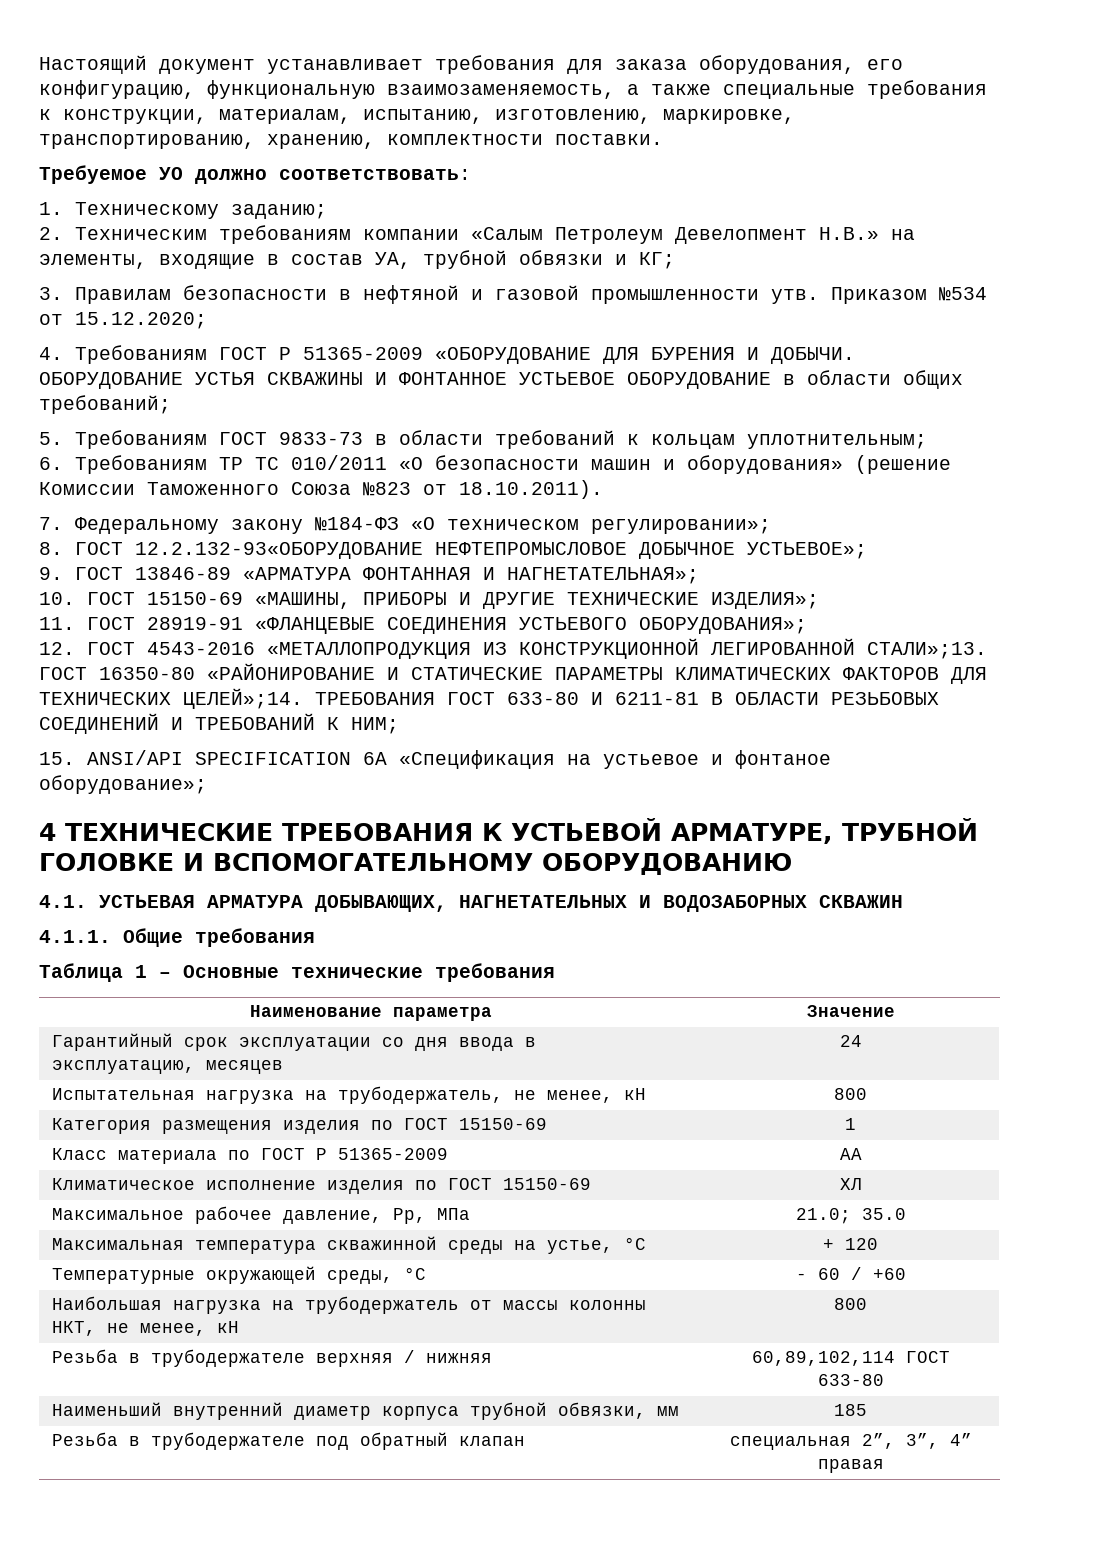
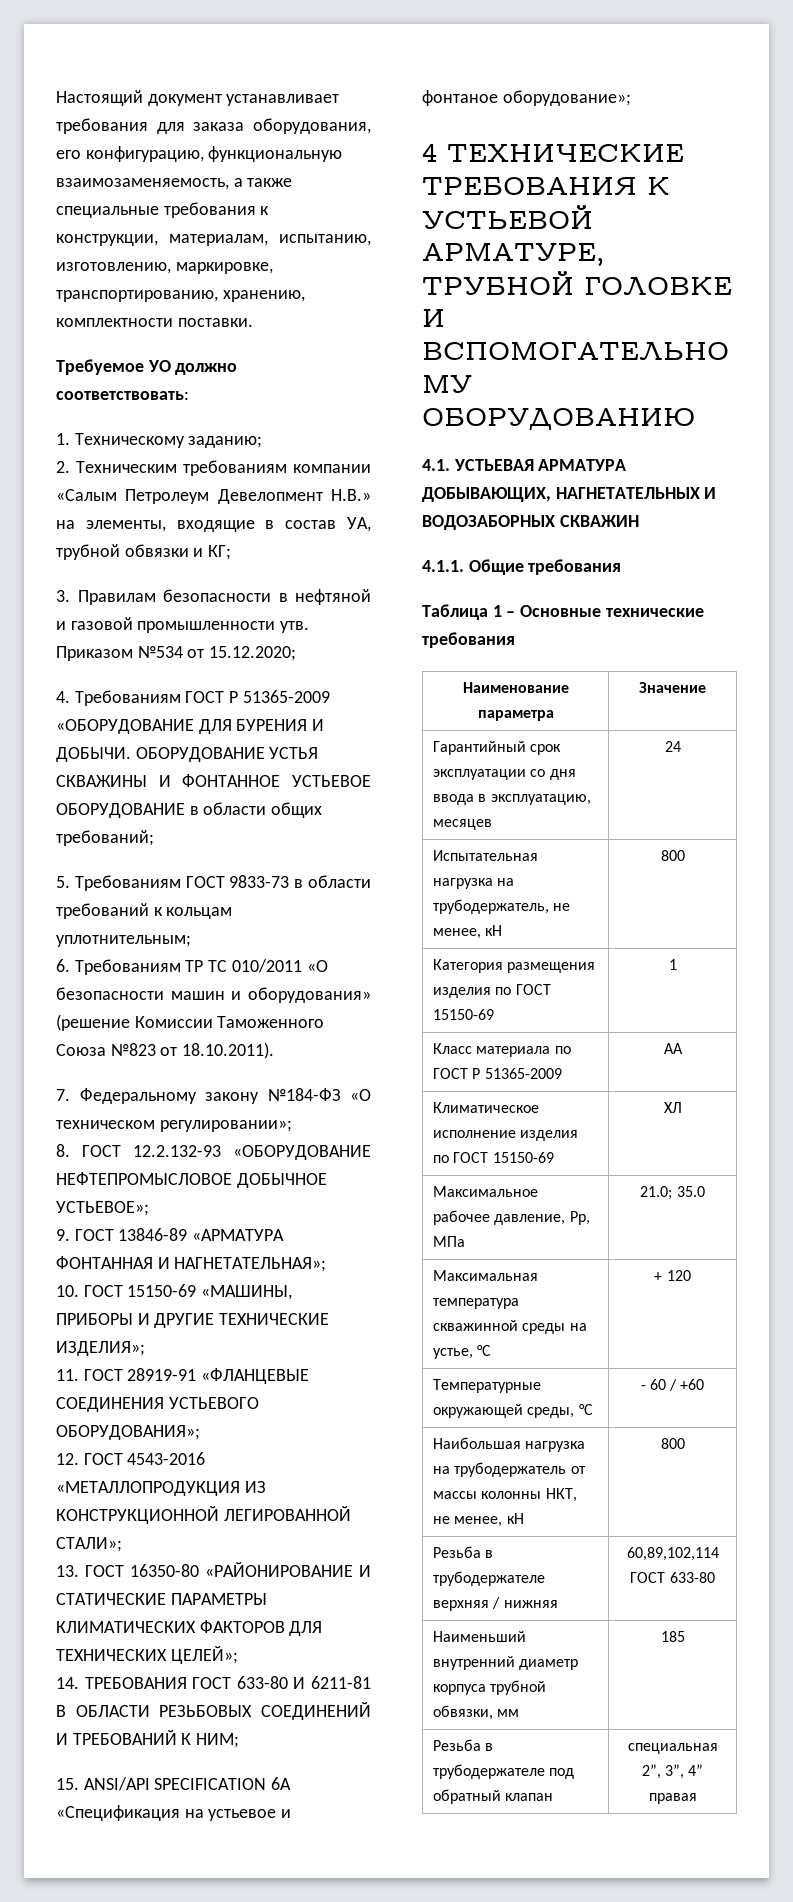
- 8. ГОСТ 12.2.132-93«ОБОРУДОВАНИЕ НЕФТЕПРОМЫСЛОВОЕ ДОБЫЧНОЕ УСТЬЕВОЕ»;
+ 8. ГОСТ 12.2.132-93 «ОБОРУДОВАНИЕ НЕФТЕПРОМЫСЛОВОЕ ДОБЫЧНОЕ УСТЬЕВОЕ»;
- 12. ГОСТ 4543-2016 «МЕТАЛЛОПРОДУКЦИЯ ИЗ КОНСТРУКЦИОННОЙ ЛЕГИРОВАННОЙ СТАЛИ»;13. ГОСТ 16350-80 «РАЙОНИРОВАНИЕ И СТАТИЧЕСКИЕ ПАРАМЕТРЫ КЛИМАТИЧЕСКИХ ФАКТОРОВ ДЛЯ ТЕХНИЧЕСКИХ ЦЕЛЕЙ»;14. ТРЕБОВАНИЯ ГОСТ 633-80 И 6211-81 В ОБЛАСТИ РЕЗЬБОВЫХ СОЕДИНЕНИЙ И ТРЕБОВАНИЙ К НИМ;
+ 12. ГОСТ 4543-2016 «МЕТАЛЛОПРОДУКЦИЯ ИЗ КОНСТРУКЦИОННОЙ ЛЕГИРОВАННОЙ СТАЛИ»;
+ 13. ГОСТ 16350-80 «РАЙОНИРОВАНИЕ И СТАТИЧЕСКИЕ ПАРАМЕТРЫ КЛИМАТИЧЕСКИХ ФАКТОРОВ ДЛЯ ТЕХНИЧЕСКИХ ЦЕЛЕЙ»;
+ 14. ТРЕБОВАНИЯ ГОСТ 633-80 И 6211-81 В ОБЛАСТИ РЕЗЬБОВЫХ СОЕДИНЕНИЙ И ТРЕБОВАНИЙ К НИМ;

